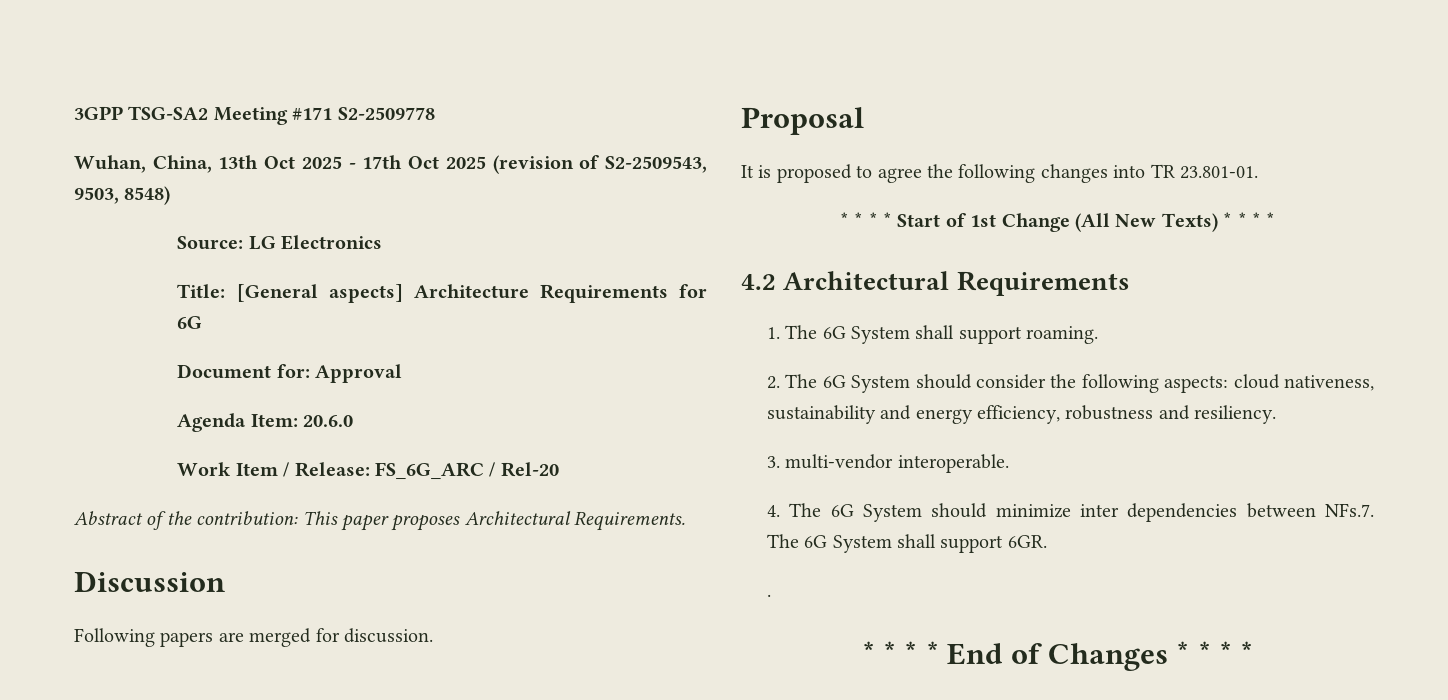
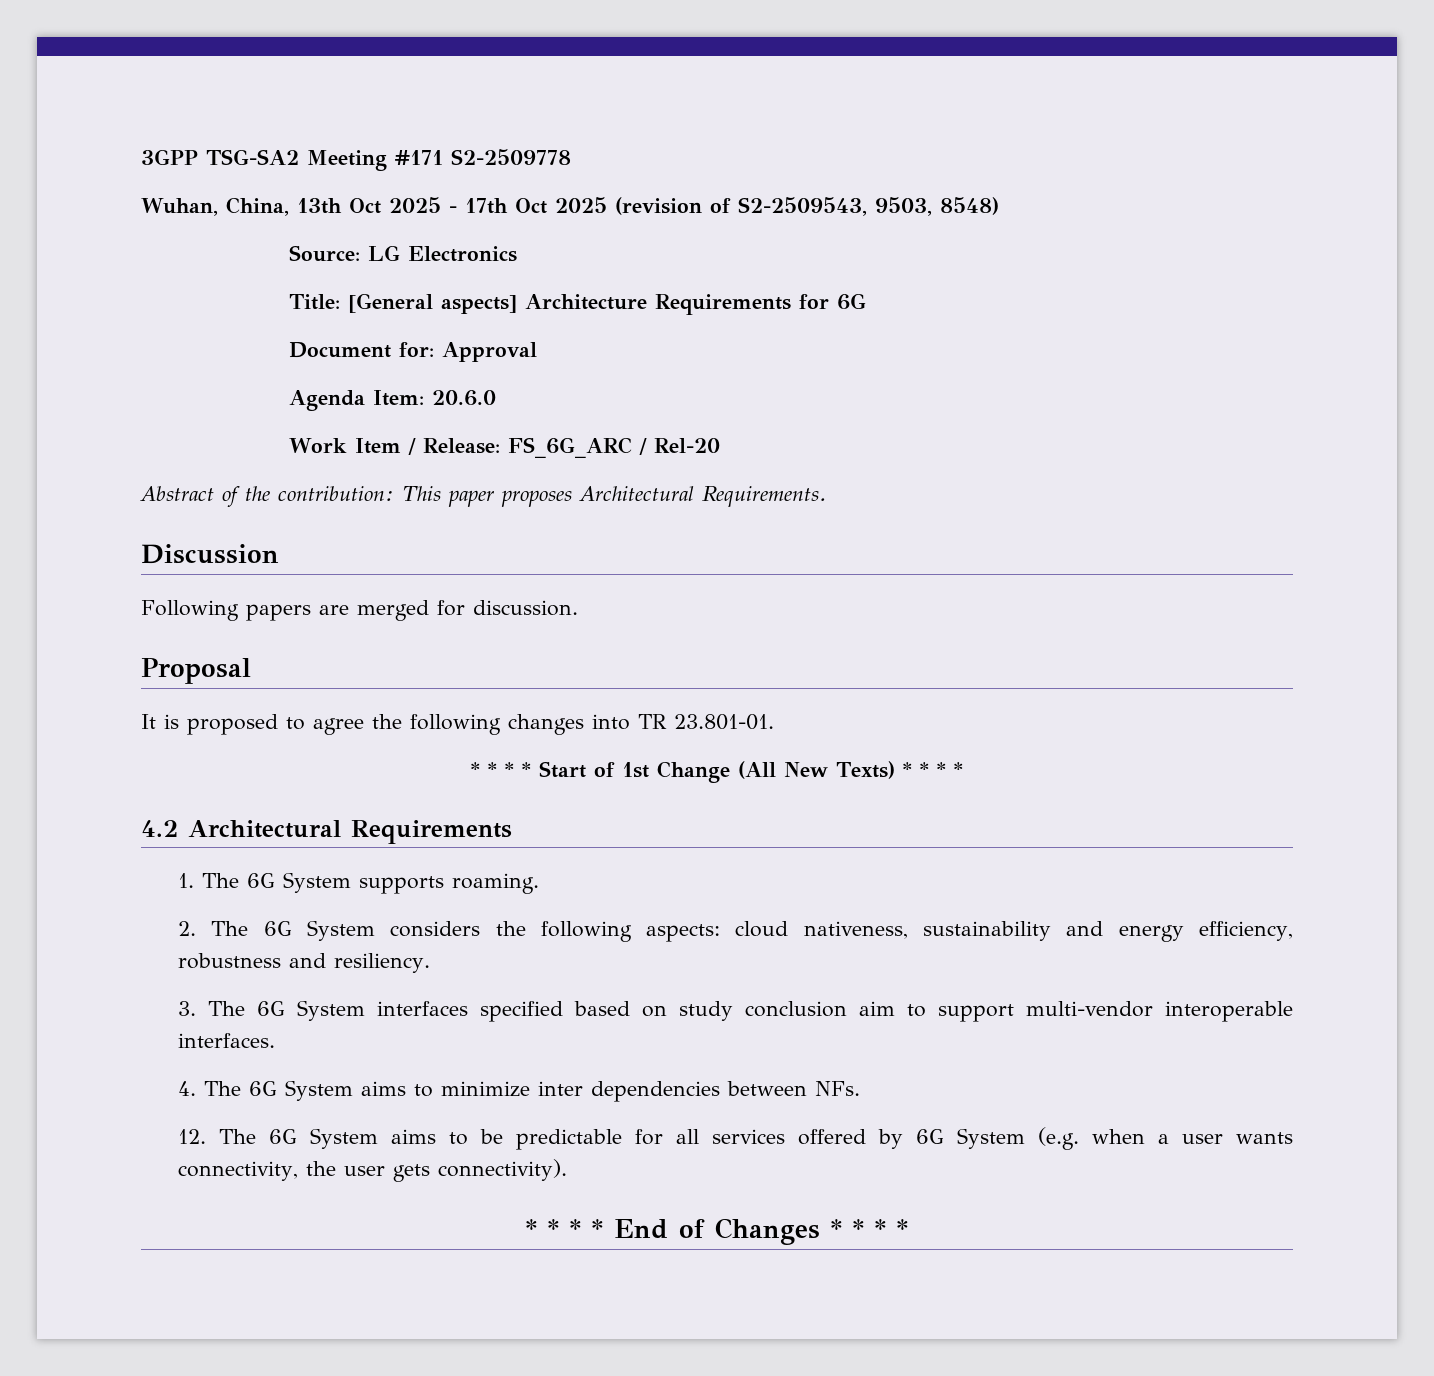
- 1. The 6G System shall support roaming.
+ 1. The 6G System supports roaming.
- 2. The 6G System should consider the following aspects: cloud nativeness, sustainability and energy efficiency, robustness and resiliency.
+ 2. The 6G System considers the following aspects: cloud nativeness, sustainability and energy efficiency, robustness and resiliency.
- 3. multi-vendor interoperable.
+ 3. The 6G System interfaces specified based on study conclusion aim to support multi-vendor interoperable interfaces.
- 4. The 6G System should minimize inter dependencies between NFs.7. The 6G System shall support 6GR.
- .
+ 4. The 6G System aims to minimize inter dependencies between NFs.
+ 12. The 6G System aims to be predictable for all services offered by 6G System (e.g. when a user wants connectivity, the user gets connectivity).

